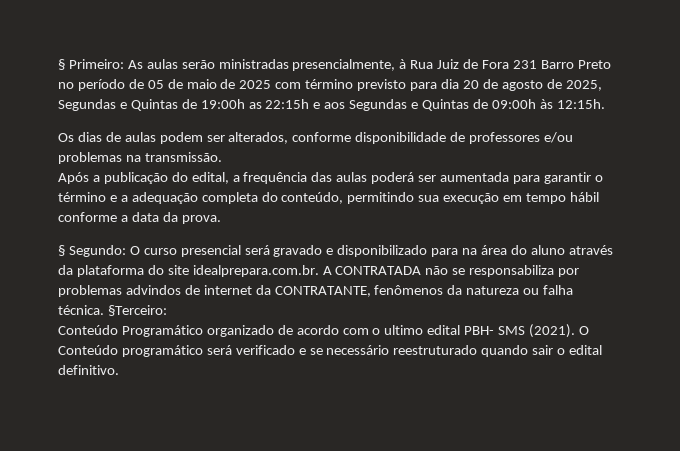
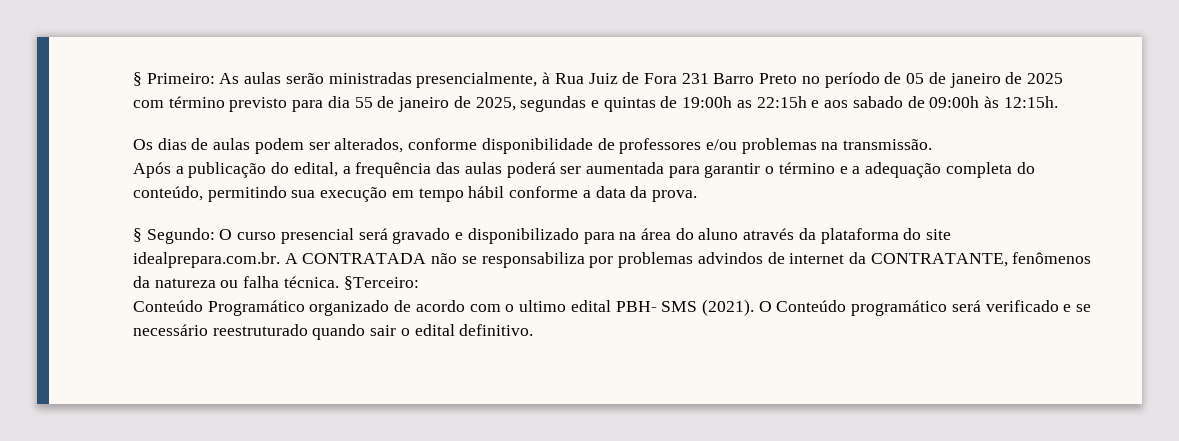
- § Primeiro: As aulas serão ministradas presencialmente, à Rua Juiz de Fora 231 Barro Preto no período de 05 de maio de 2025 com término previsto para dia 20 de agosto de 2025, Segundas e Quintas de 19:00h as 22:15h e aos Segundas e Quintas de 09:00h às 12:15h.
+ § Primeiro: As aulas serão ministradas presencialmente, à Rua Juiz de Fora 231 Barro Preto no período de 05 de janeiro de 2025 com término previsto para dia 55 de janeiro de 2025, segundas e quintas de 19:00h as 22:15h e aos sabado de 09:00h às 12:15h.

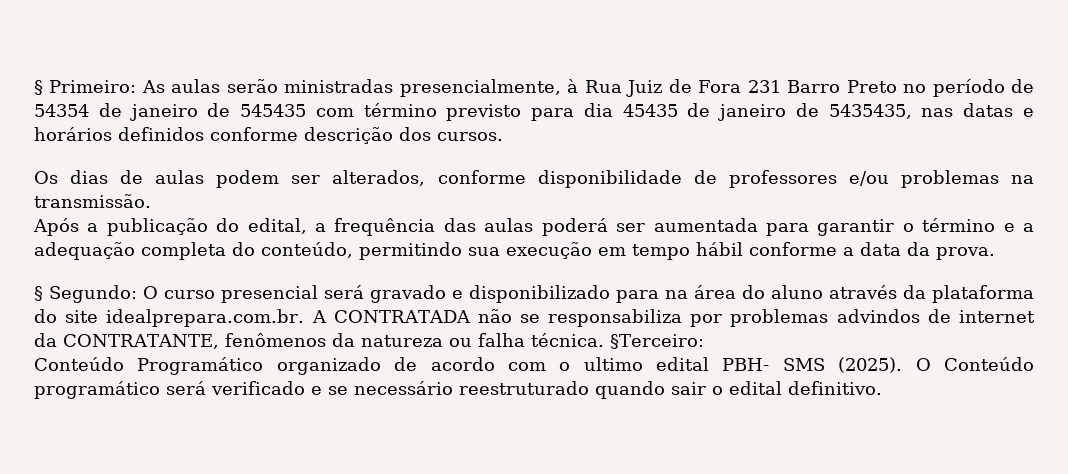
- § Primeiro: As aulas serão ministradas presencialmente, à Rua Juiz de Fora 231 Barro Preto no período de 05 de janeiro de 2025 com término previsto para dia 55 de janeiro de 2025, segundas e quintas de 19:00h as 22:15h e aos sabado de 09:00h às 12:15h.
+ § Primeiro: As aulas serão ministradas presencialmente, à Rua Juiz de Fora 231 Barro Preto no período de 54354 de janeiro de 545435 com término previsto para dia 45435 de janeiro de 5435435, nas datas e horários definidos conforme descrição dos cursos.
- Conteúdo Programático organizado de acordo com o ultimo edital PBH- SMS (2021).
+ Conteúdo Programático organizado de acordo com o ultimo edital PBH- SMS (2025).

